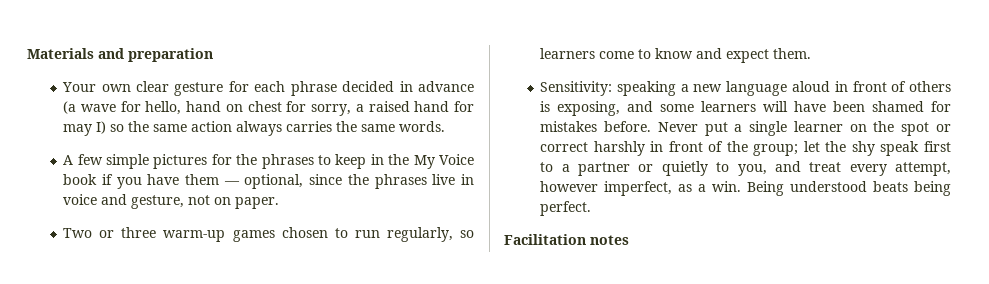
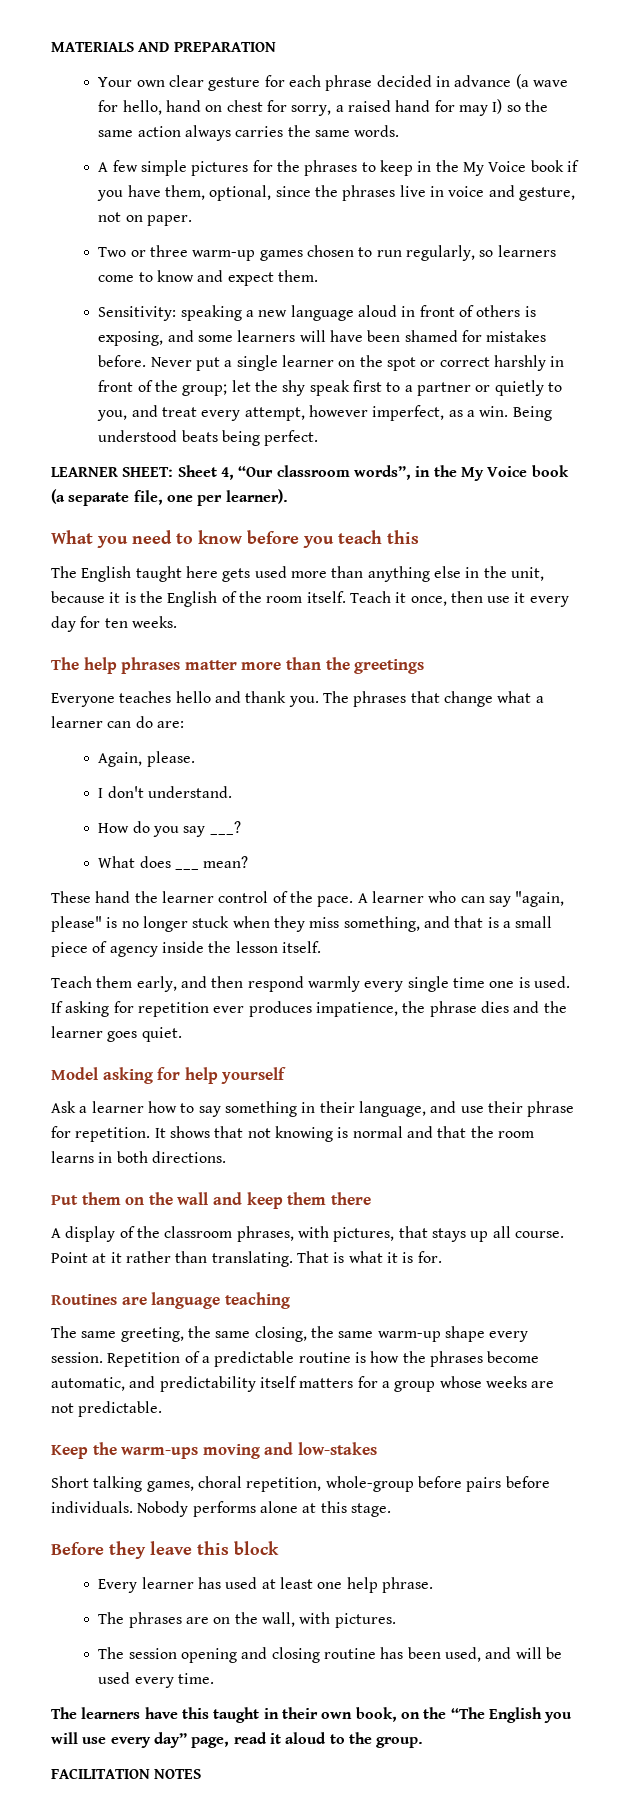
- Materials and preparation
+ MATERIALS AND PREPARATION
- A few simple pictures for the phrases to keep in the My Voice book if you have them — optional, since the phrases live in voice and gesture, not on paper.
+ A few simple pictures for the phrases to keep in the My Voice book if you have them, optional, since the phrases live in voice and gesture, not on paper.
- Facilitation notes
+ LEARNER SHEET: Sheet 4, “Our classroom words”, in the My Voice book (a separate file, one per learner).
+ What you need to know before you teach this
+ The English taught here gets used more than anything else in the unit, because it is the English of the room itself. Teach it once, then use it every day for ten weeks.
+ The help phrases matter more than the greetings
+ Everyone teaches hello and thank you. The phrases that change what a learner can do are:
+ Again, please.
+ I don't understand.
+ How do you say ___?
+ What does ___ mean?
+ These hand the learner control of the pace. A learner who can say "again, please" is no longer stuck when they miss something, and that is a small piece of agency inside the lesson itself.
+ Teach them early, and then respond warmly every single time one is used. If asking for repetition ever produces impatience, the phrase dies and the learner goes quiet.
+ Model asking for help yourself
+ Ask a learner how to say something in their language, and use their phrase for repetition. It shows that not knowing is normal and that the room learns in both directions.
+ Put them on the wall and keep them there
+ A display of the classroom phrases, with pictures, that stays up all course. Point at it rather than translating. That is what it is for.
+ Routines are language teaching
+ The same greeting, the same closing, the same warm-up shape every session. Repetition of a predictable routine is how the phrases become automatic, and predictability itself matters for a group whose weeks are not predictable.
+ Keep the warm-ups moving and low-stakes
+ Short talking games, choral repetition, whole-group before pairs before individuals. Nobody performs alone at this stage.
+ Before they leave this block
+ Every learner has used at least one help phrase.
+ The phrases are on the wall, with pictures.
+ The session opening and closing routine has been used, and will be used every time.
+ The learners have this taught in their own book, on the “The English you will use every day” page, read it aloud to the group.
+ FACILITATION NOTES

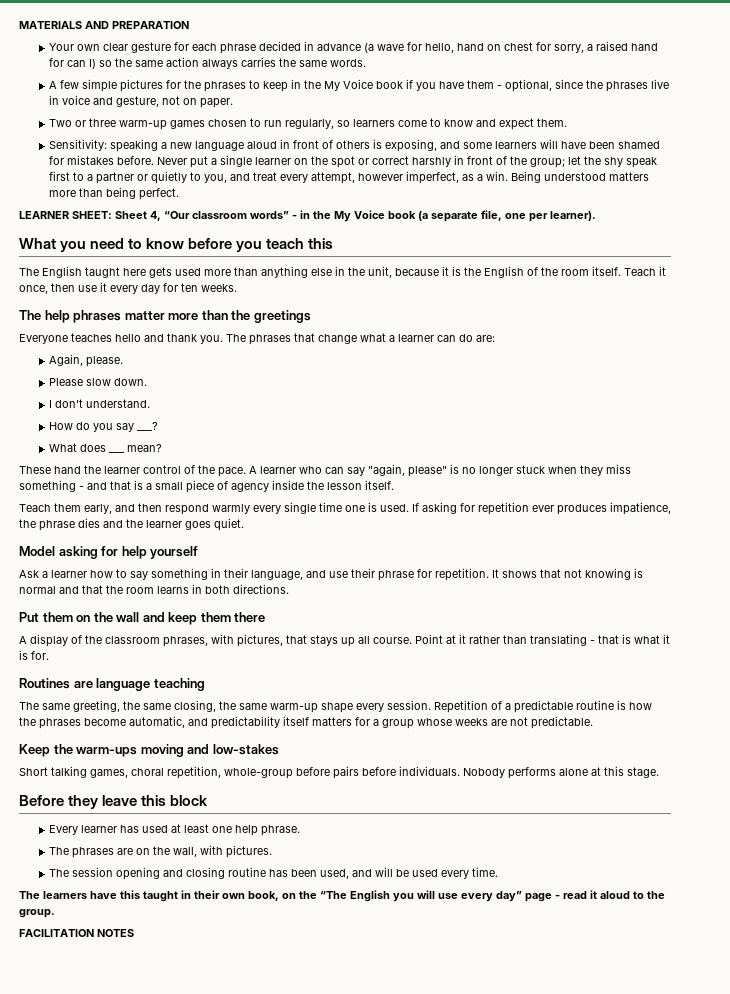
- Your own clear gesture for each phrase decided in advance (a wave for hello, hand on chest for sorry, a raised hand for may I) so the same action always carries the same words.
+ Your own clear gesture for each phrase decided in advance (a wave for hello, hand on chest for sorry, a raised hand for can I) so the same action always carries the same words.
- A few simple pictures for the phrases to keep in the My Voice book if you have them, optional, since the phrases live in voice and gesture, not on paper.
+ A few simple pictures for the phrases to keep in the My Voice book if you have them - optional, since the phrases live in voice and gesture, not on paper.
- Being understood beats being perfect.
+ Being understood matters more than being perfect.
- LEARNER SHEET: Sheet 4, “Our classroom words”, in the My Voice book (a separate file, one per learner).
+ LEARNER SHEET: Sheet 4, “Our classroom words” - in the My Voice book (a separate file, one per learner).
+ Please slow down.
- A learner who can say "again, please" is no longer stuck when they miss something, and that is a small piece of agency inside the lesson itself.
+ A learner who can say "again, please" is no longer stuck when they miss something - and that is a small piece of agency inside the lesson itself.
- Point at it rather than translating. That is what it is for.
+ Point at it rather than translating - that is what it is for.
- The learners have this taught in their own book, on the “The English you will use every day” page, read it aloud to the group.
+ The learners have this taught in their own book, on the “The English you will use every day” page - read it aloud to the group.

